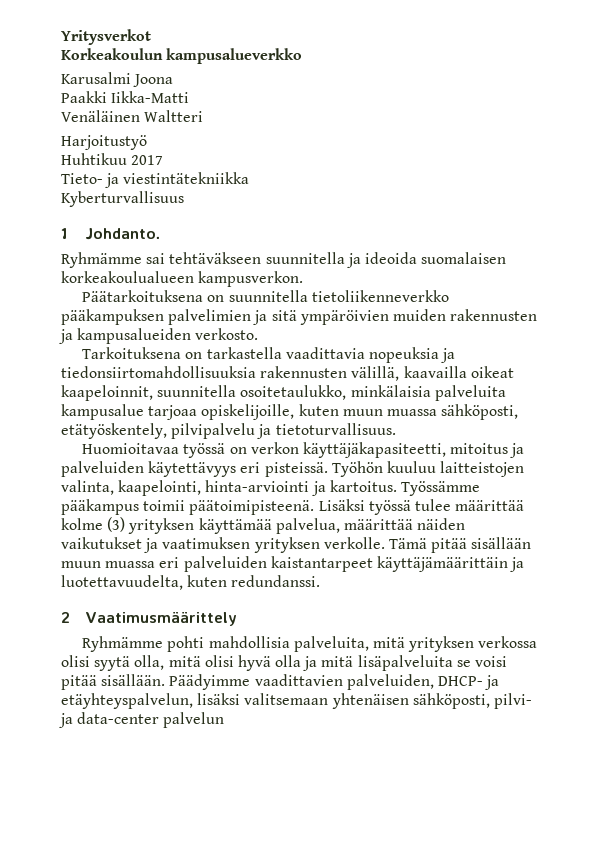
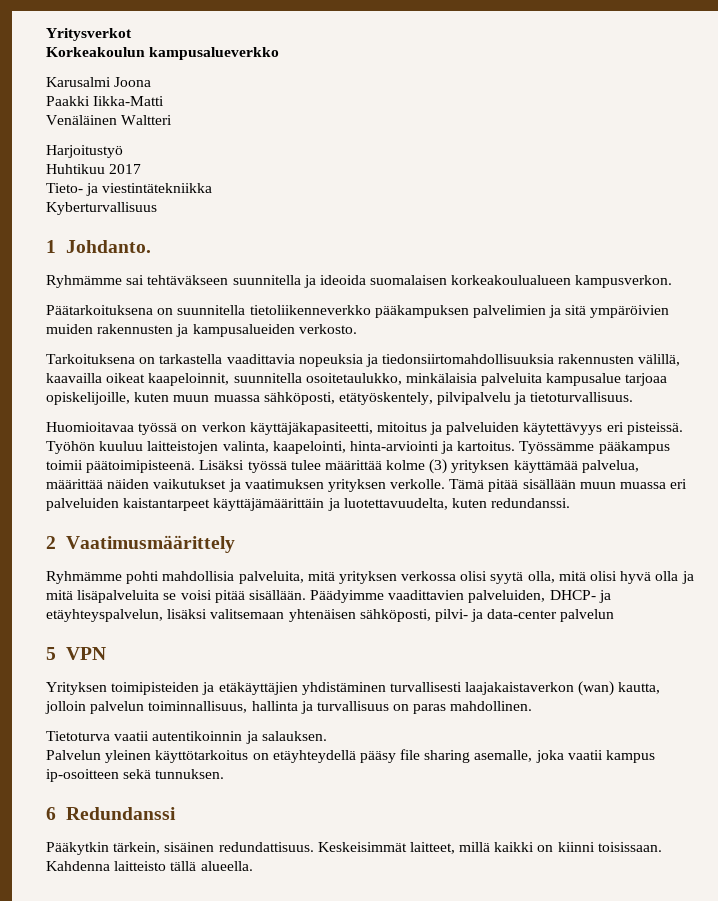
+ 5 VPN
+ Yrityksen toimipisteiden ja etäkäyttäjien yhdistäminen turvallisesti laajakaistaverkon (wan) kautta, jolloin palvelun toiminnallisuus, hallinta ja turvallisuus on paras mahdollinen.
+ Tietoturva vaatii autentikoinnin ja salauksen.
+ Palvelun yleinen käyttötarkoitus on etäyhteydellä pääsy file sharing asemalle, joka vaatii kampus ip-osoitteen sekä tunnuksen.
+ 6 Redundanssi
+ Pääkytkin tärkein, sisäinen redundattisuus. Keskeisimmät laitteet, millä kaikki on kiinni toisissaan. Kahdenna laitteisto tällä alueella.

